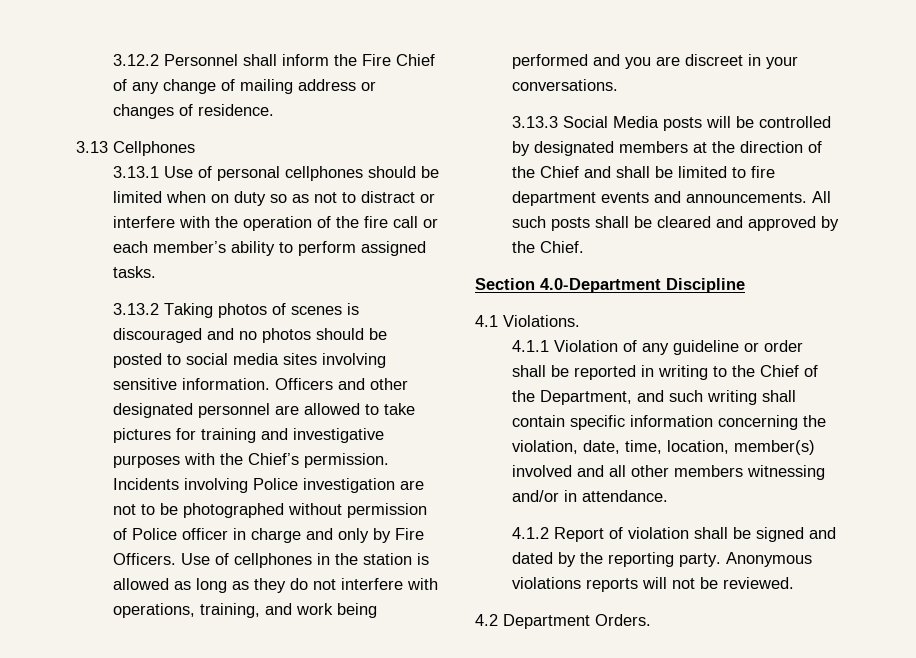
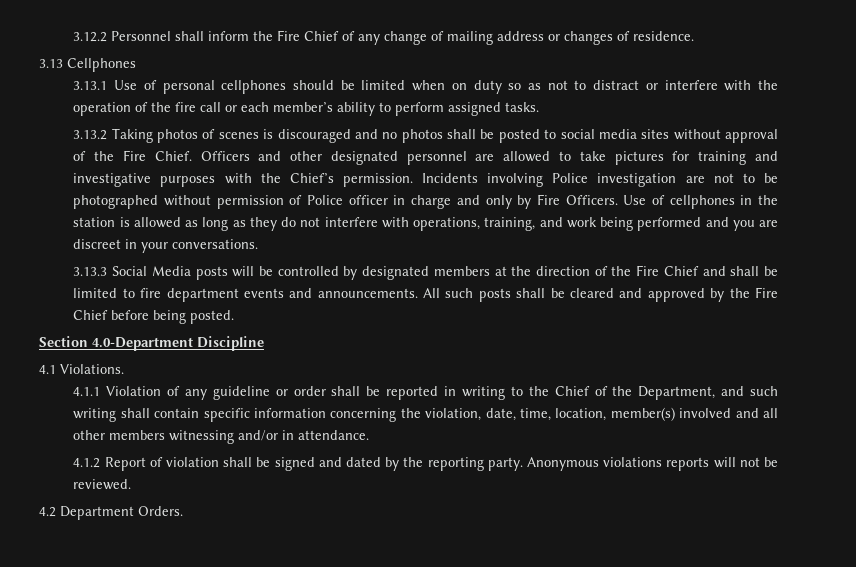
- 3.13.2 Taking photos of scenes is discouraged and no photos should be posted to social media sites involving sensitive information.
+ 3.13.2 Taking photos of scenes is discouraged and no photos shall be posted to social media sites without approval of the Fire Chief.
- 3.13.3 Social Media posts will be controlled by designated members at the direction of the Chief and shall be limited to fire department events and announcements.
+ 3.13.3 Social Media posts will be controlled by designated members at the direction of the Fire Chief and shall be limited to fire department events and announcements.
- All such posts shall be cleared and approved by the Chief.
+ All such posts shall be cleared and approved by the Fire Chief before being posted.

